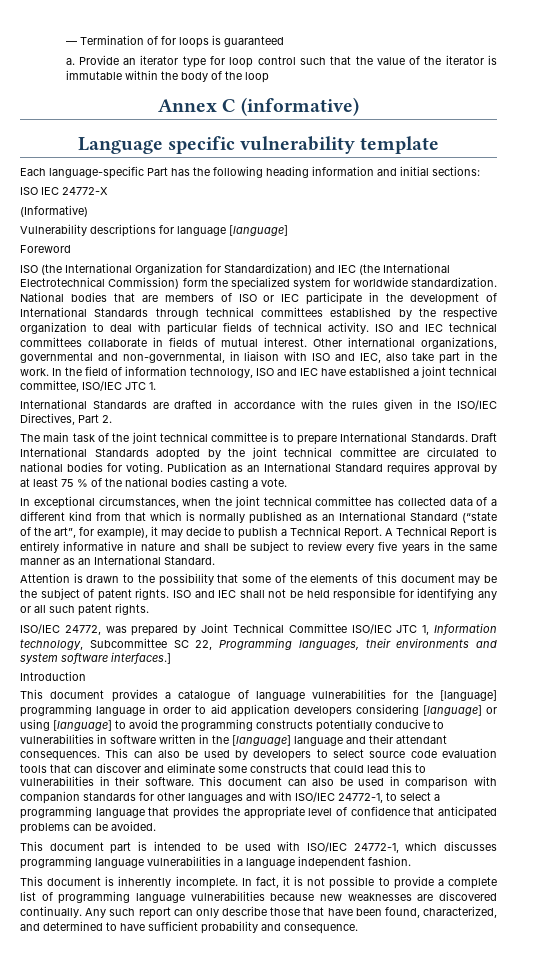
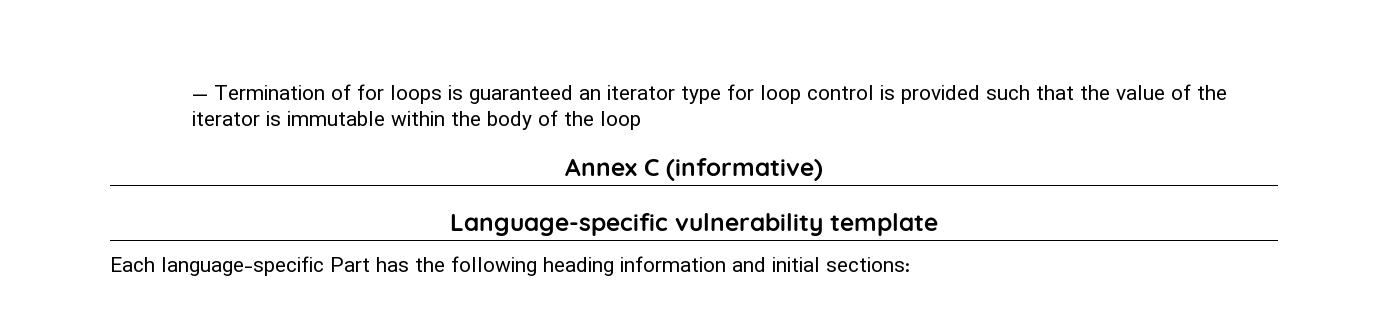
- — Termination of for loops is guaranteed
- a. Provide an iterator type for loop control such that the value of the iterator is immutable within the body of the loop
+ — Termination of for loops is guaranteed an iterator type for loop control is provided such that the value of the iterator is immutable within the body of the loop
- Language specific vulnerability template
+ Language-specific vulnerability template
- ISO IEC 24772-X
- (Informative)
- Vulnerability descriptions for language [language]
- Foreword
- ISO (the International Organization for Standardization) and IEC (the International Electrotechnical Commission) form the specialized system for worldwide standardization. National bodies that are members of ISO or IEC participate in the development of International Standards through technical committees established by the respective organization to deal with particular fields of technical activity. ISO and IEC technical committees collaborate in fields of mutual interest. Other international organizations, governmental and non-governmental, in liaison with ISO and IEC, also take part in the work. In the field of information technology, ISO and IEC have established a joint technical committee, ISO/IEC JTC 1.
- International Standards are drafted in accordance with the rules given in the ISO/IEC Directives, Part 2.
- The main task of the joint technical committee is to prepare International Standards. Draft International Standards adopted by the joint technical committee are circulated to national bodies for voting. Publication as an International Standard requires approval by at least 75 % of the national bodies casting a vote.
- In exceptional circumstances, when the joint technical committee has collected data of a different kind from that which is normally published as an International Standard (“state of the art”, for example), it may decide to publish a Technical Report. A Technical Report is entirely informative in nature and shall be subject to review every five years in the same manner as an International Standard.
- Attention is drawn to the possibility that some of the elements of this document may be the subject of patent rights. ISO and IEC shall not be held responsible for identifying any or all such patent rights.
- ISO/IEC 24772, was prepared by Joint Technical Committee ISO/IEC JTC 1, Information technology, Subcommittee SC 22, Programming languages, their environments and system software interfaces.]
- Introduction
- This document provides a catalogue of language vulnerabilities for the [language] programming language in order to aid application developers considering [language] or using [language] to avoid the programming constructs potentially conducive to vulnerabilities in software written in the [language] language and their attendant consequences. This can also be used by developers to select source code evaluation tools that can discover and eliminate some constructs that could lead this to vulnerabilities in their software. This document can also be used in comparison with companion standards for other languages and with ISO/IEC 24772-1, to select a programming language that provides the appropriate level of confidence that anticipated problems can be avoided.
- This document part is intended to be used with ISO/IEC 24772-1, which discusses programming language vulnerabilities in a language independent fashion.
- This document is inherently incomplete. In fact, it is not possible to provide a complete list of programming language vulnerabilities because new weaknesses are discovered continually. Any such report can only describe those that have been found, characterized, and determined to have sufficient probability and consequence.

